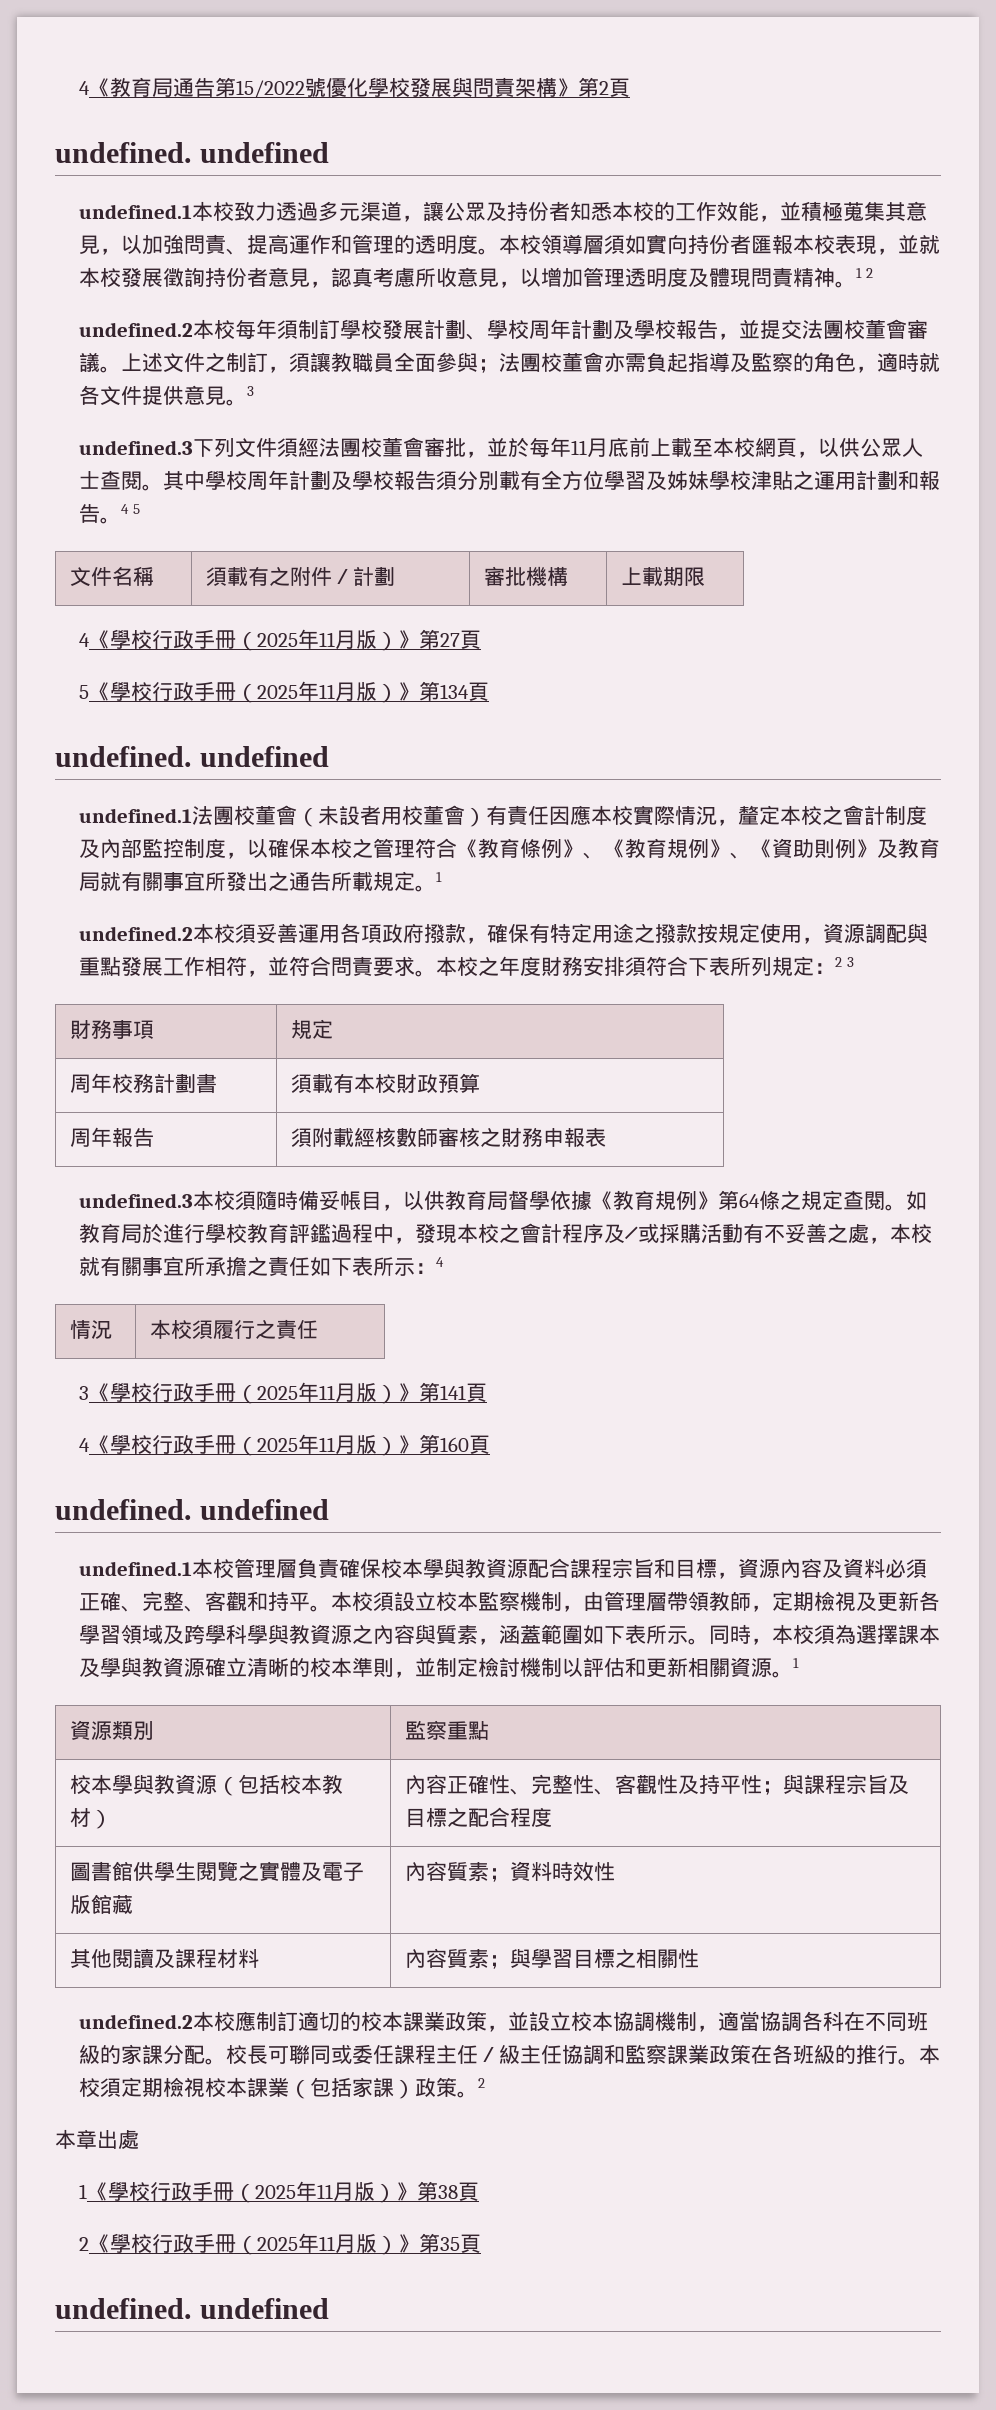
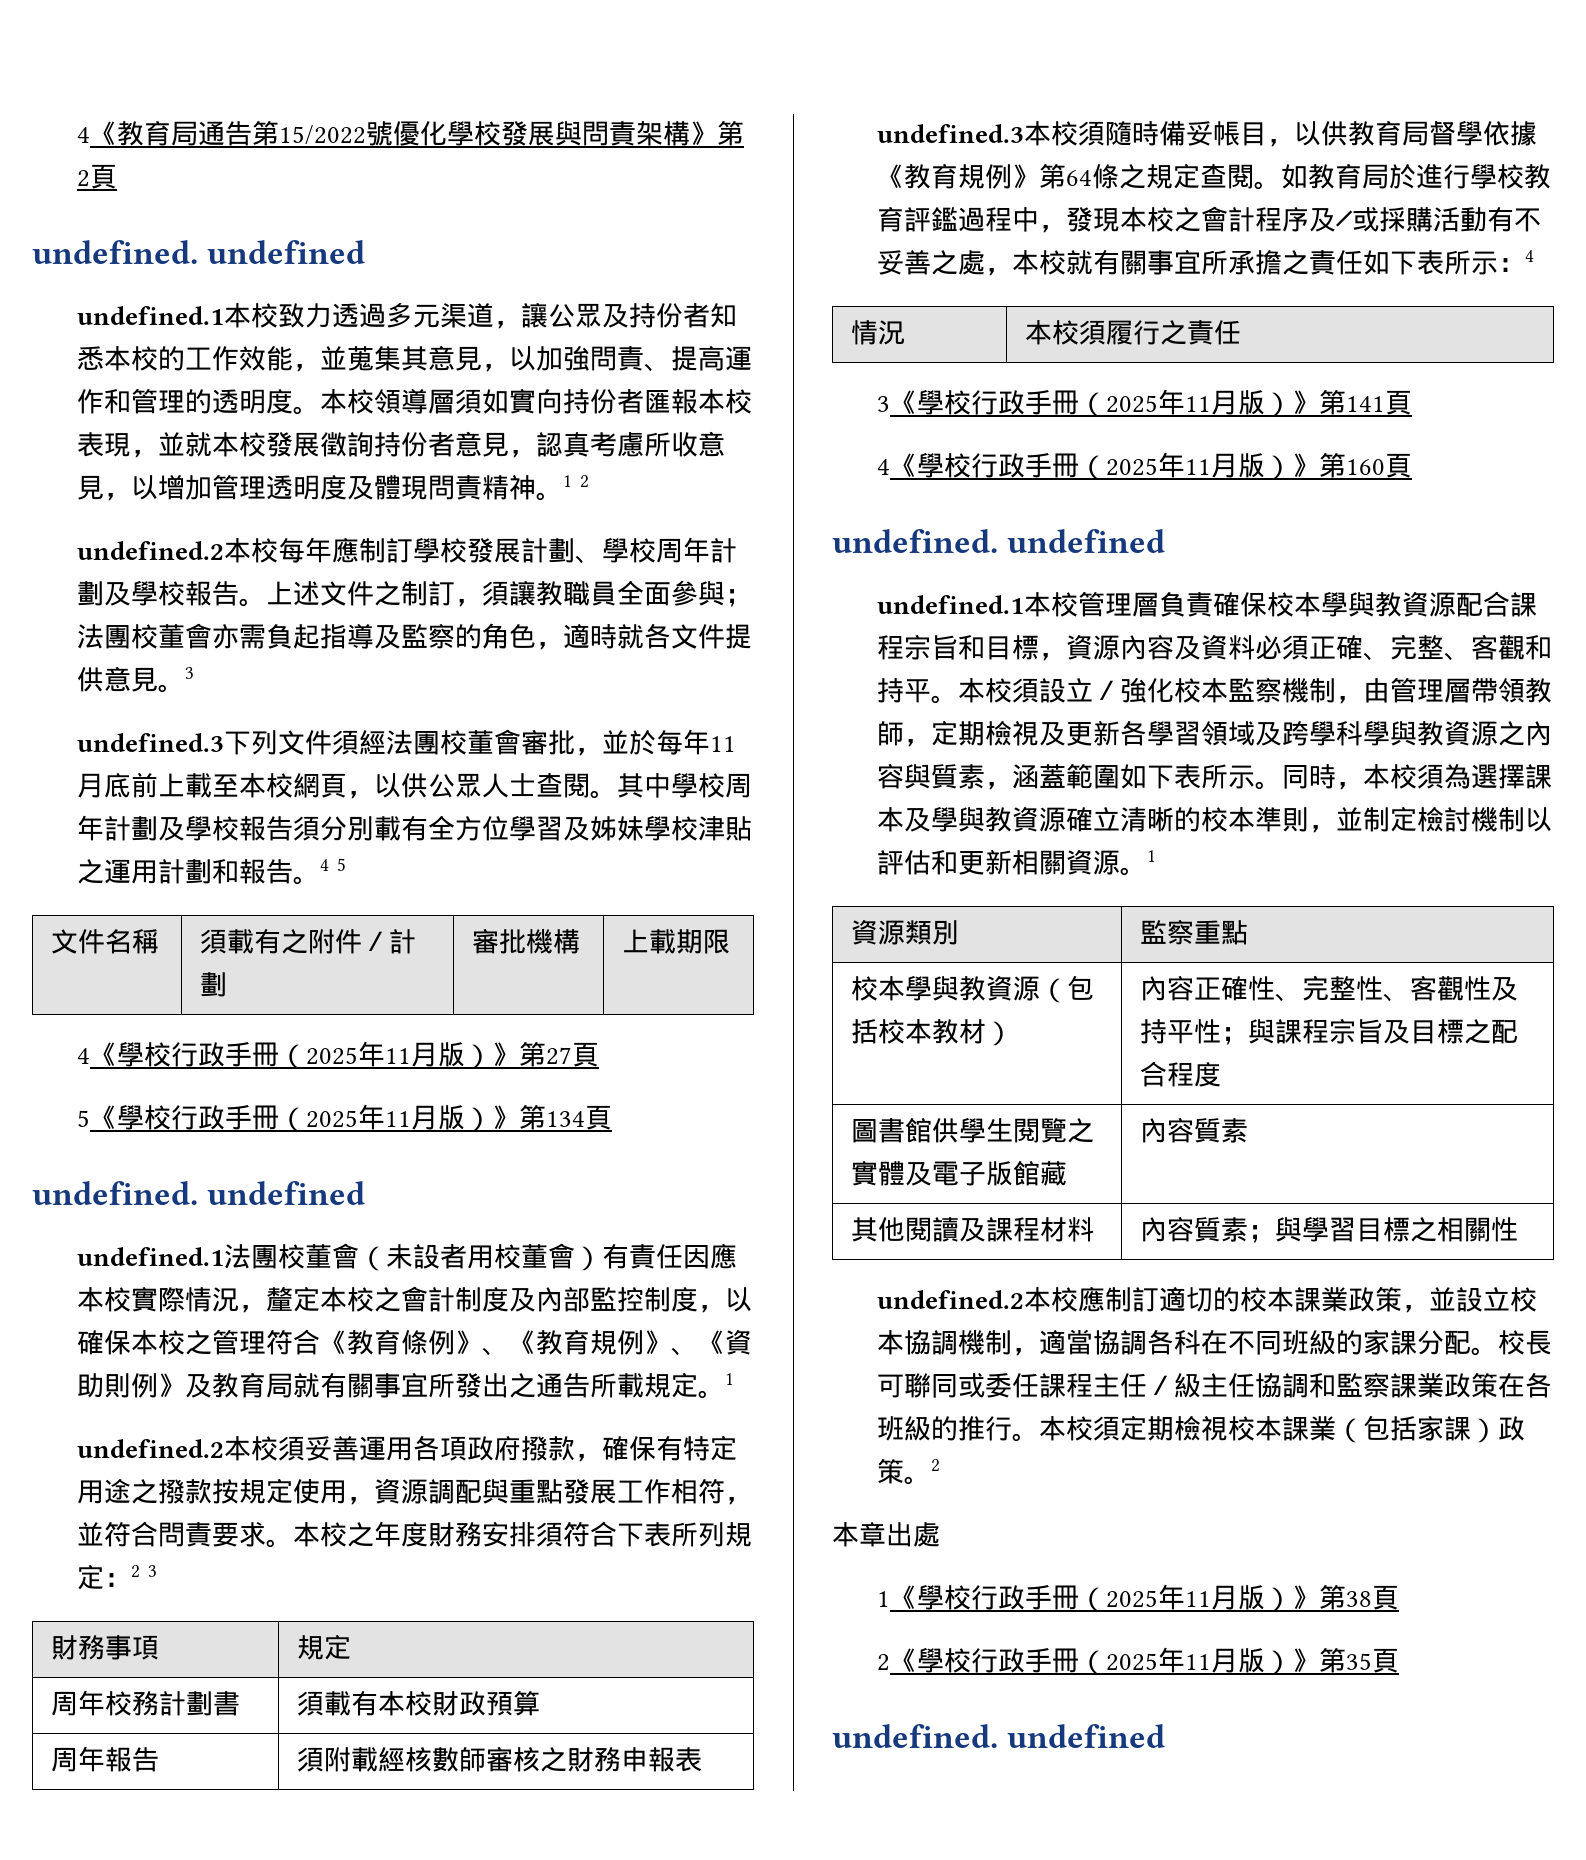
- undefined.1本校致力透過多元渠道，讓公眾及持份者知悉本校的工作效能，並積極蒐集其意見，以加強問責、提高運作和管理的透明度。
+ undefined.1本校致力透過多元渠道，讓公眾及持份者知悉本校的工作效能，並蒐集其意見，以加強問責、提高運作和管理的透明度。
- undefined.2本校每年須制訂學校發展計劃、學校周年計劃及學校報告，並提交法團校董會審議。
+ undefined.2本校每年應制訂學校發展計劃、學校周年計劃及學校報告。
- 本校須設立校本監察機制，由管理層帶領教師，定期檢視及更新各學習領域及跨學科學與教資源之內容與質素，涵蓋範圍如下表所示。
+ 本校須設立／強化校本監察機制，由管理層帶領教師，定期檢視及更新各學習領域及跨學科學與教資源之內容與質素，涵蓋範圍如下表所示。
- 圖書館供學生閱覽之實體及電子版館藏 | 內容質素；資料時效性
+ 圖書館供學生閱覽之實體及電子版館藏 | 內容質素

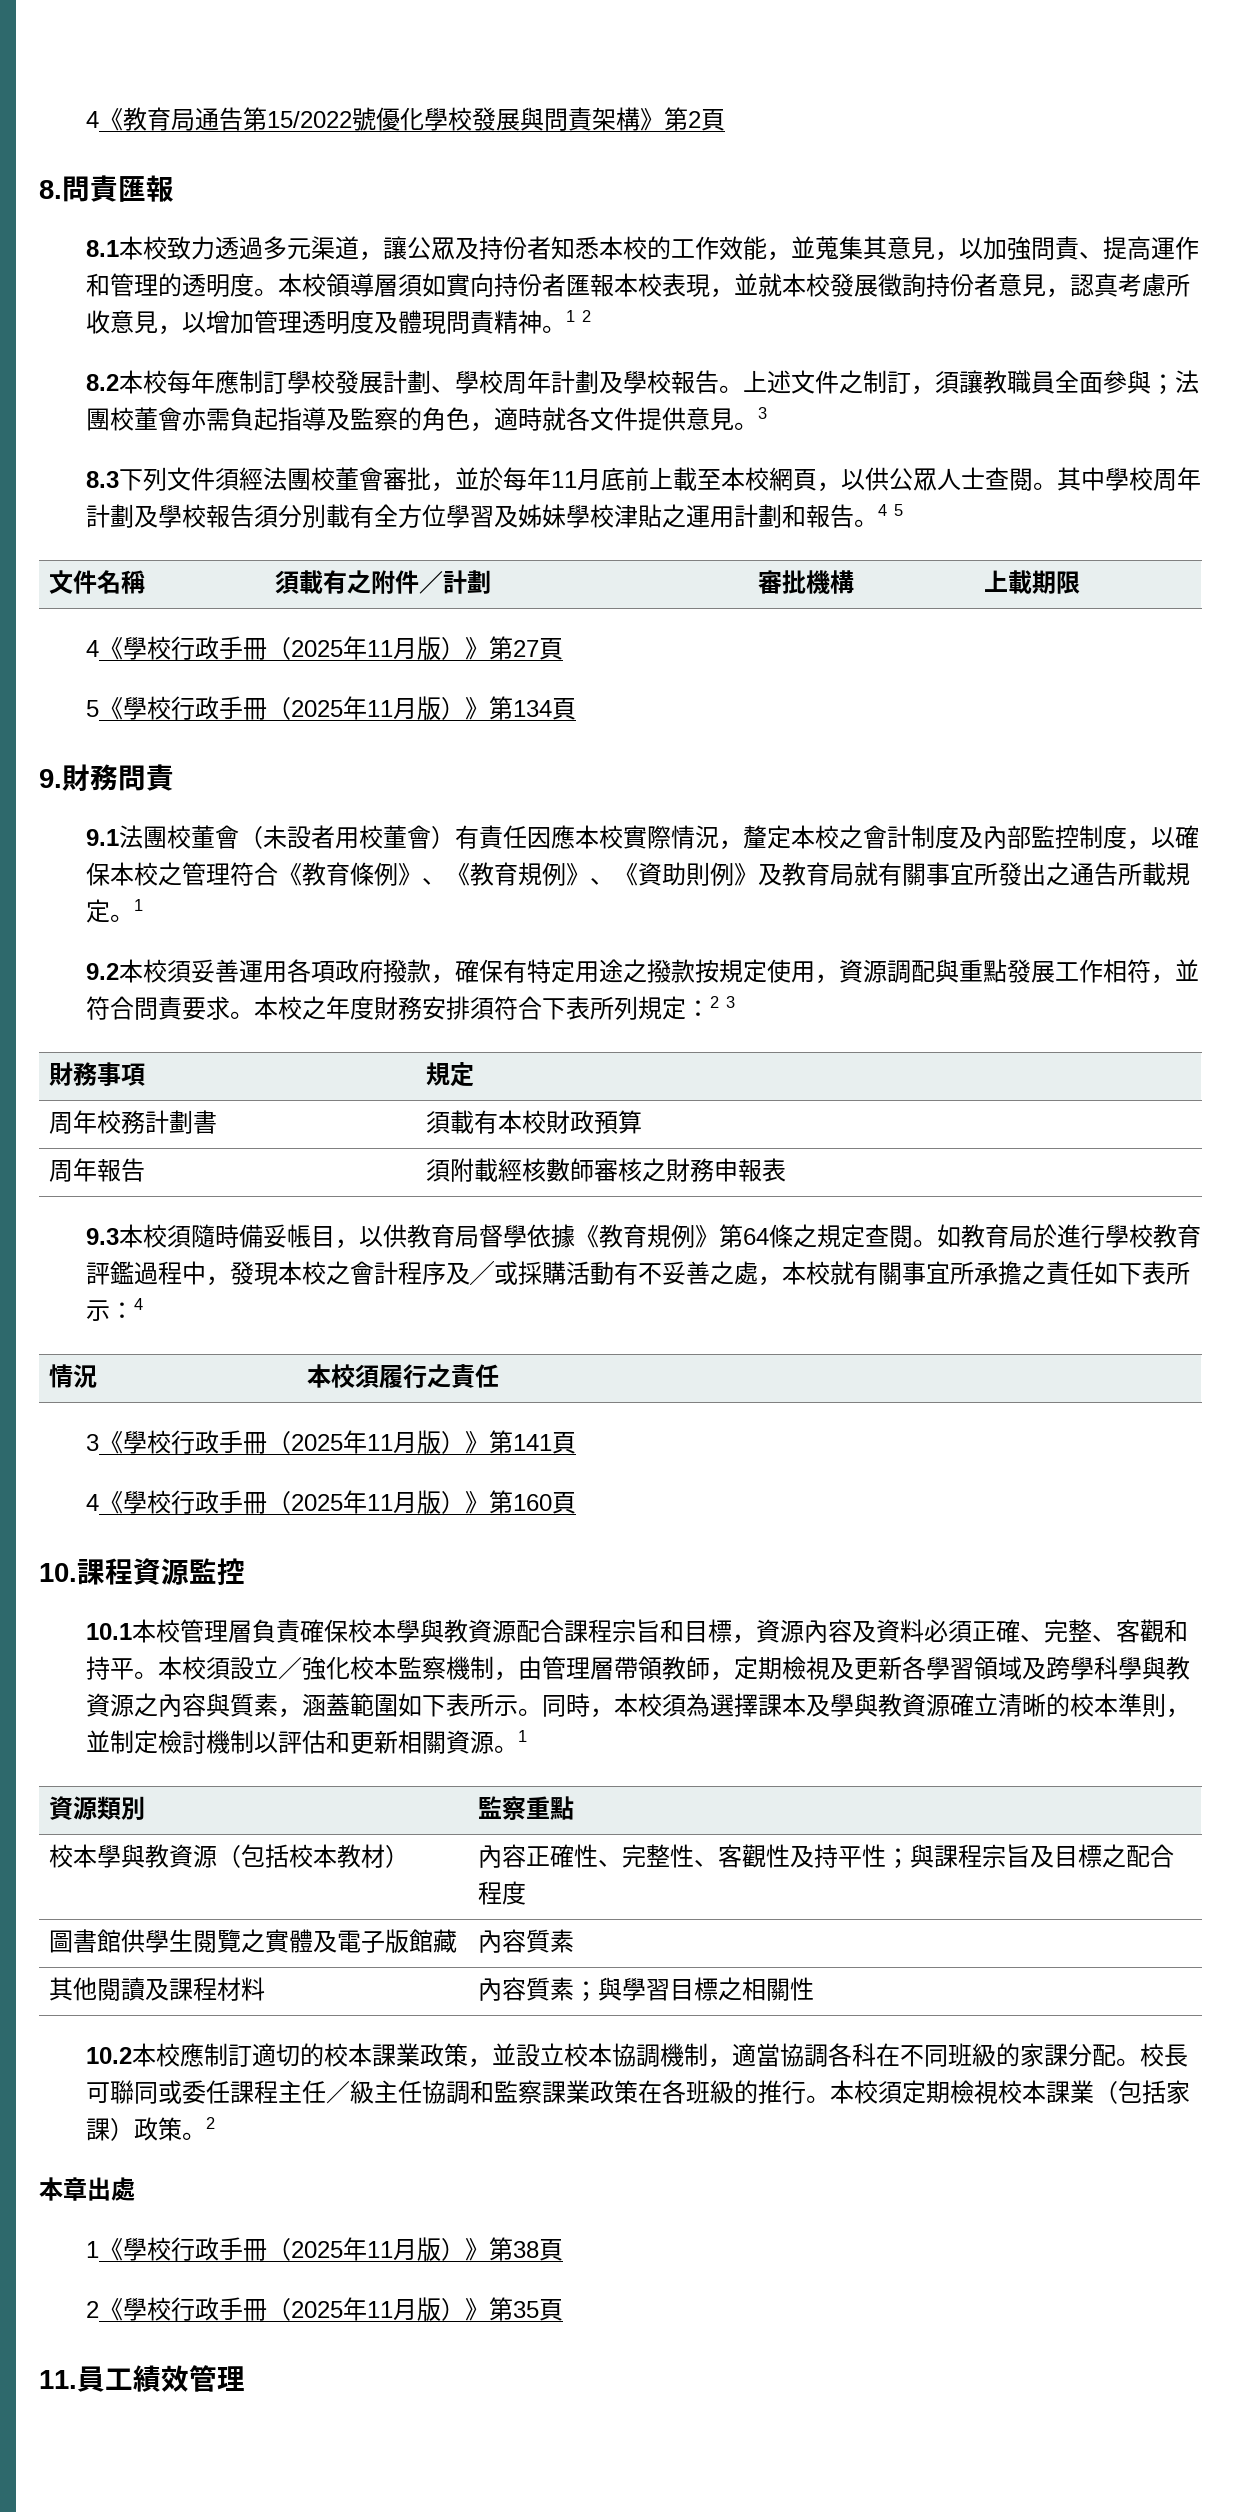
  4《教育局通告第15/2022號優化學校發展與問責架構》第2頁
- undefined. undefined
- undefined.1本校致力透過多元渠道，讓公眾及持份者知悉本校的工作效能，並蒐集其意見，以加強問責、提高運作和管理的透明度。
+ 8.問責匯報
+ 8.1本校致力透過多元渠道，讓公眾及持份者知悉本校的工作效能，並蒐集其意見，以加強問責、提高運作和管理的透明度。
- undefined.2本校每年應制訂學校發展計劃、學校周年計劃及學校報告。
+ 8.2本校每年應制訂學校發展計劃、學校周年計劃及學校報告。
- undefined.3下列文件須經法團校董會審批，並於每年11月底前上載至本校網頁，以供公眾人士查閱。
+ 8.3下列文件須經法團校董會審批，並於每年11月底前上載至本校網頁，以供公眾人士查閱。
  5《學校行政手冊（2025年11月版）》第134頁
- undefined. undefined
- undefined.1法團校董會（未設者用校董會）有責任因應本校實際情況，釐定本校之會計制度及內部監控制度，以確保本校之管理符合《教育條例》、《教育規例》、《資助則例》及教育局就有關事宜所發出之通告所載規定。
+ 9.財務問責
+ 9.1法團校董會（未設者用校董會）有責任因應本校實際情況，釐定本校之會計制度及內部監控制度，以確保本校之管理符合《教育條例》、《教育規例》、《資助則例》及教育局就有關事宜所發出之通告所載規定。
- undefined.2本校須妥善運用各項政府撥款，確保有特定用途之撥款按規定使用，資源調配與重點發展工作相符，並符合問責要求。
+ 9.2本校須妥善運用各項政府撥款，確保有特定用途之撥款按規定使用，資源調配與重點發展工作相符，並符合問責要求。
- undefined.3本校須隨時備妥帳目，以供教育局督學依據《教育規例》第64條之規定查閱。
+ 9.3本校須隨時備妥帳目，以供教育局督學依據《教育規例》第64條之規定查閱。
  4《學校行政手冊（2025年11月版）》第160頁
- undefined. undefined
- undefined.1本校管理層負責確保校本學與教資源配合課程宗旨和目標，資源內容及資料必須正確、完整、客觀和持平。
+ 10.課程資源監控
+ 10.1本校管理層負責確保校本學與教資源配合課程宗旨和目標，資源內容及資料必須正確、完整、客觀和持平。
- undefined.2本校應制訂適切的校本課業政策，並設立校本協調機制，適當協調各科在不同班級的家課分配。
+ 10.2本校應制訂適切的校本課業政策，並設立校本協調機制，適當協調各科在不同班級的家課分配。
  2《學校行政手冊（2025年11月版）》第35頁
- undefined. undefined
+ 11.員工績效管理

